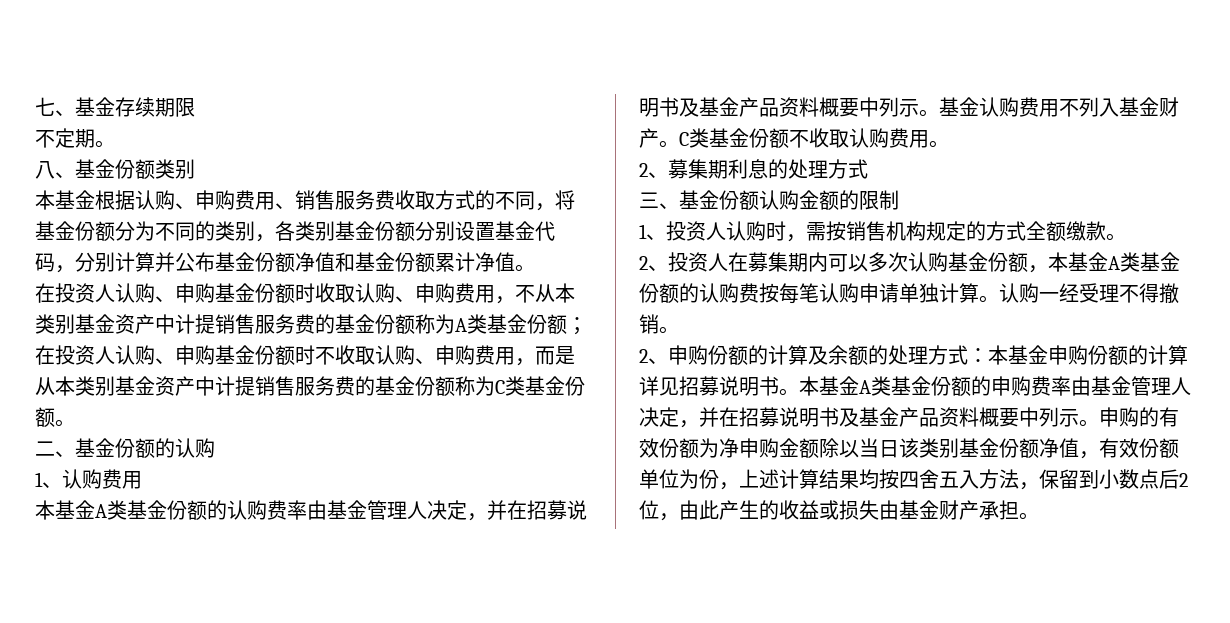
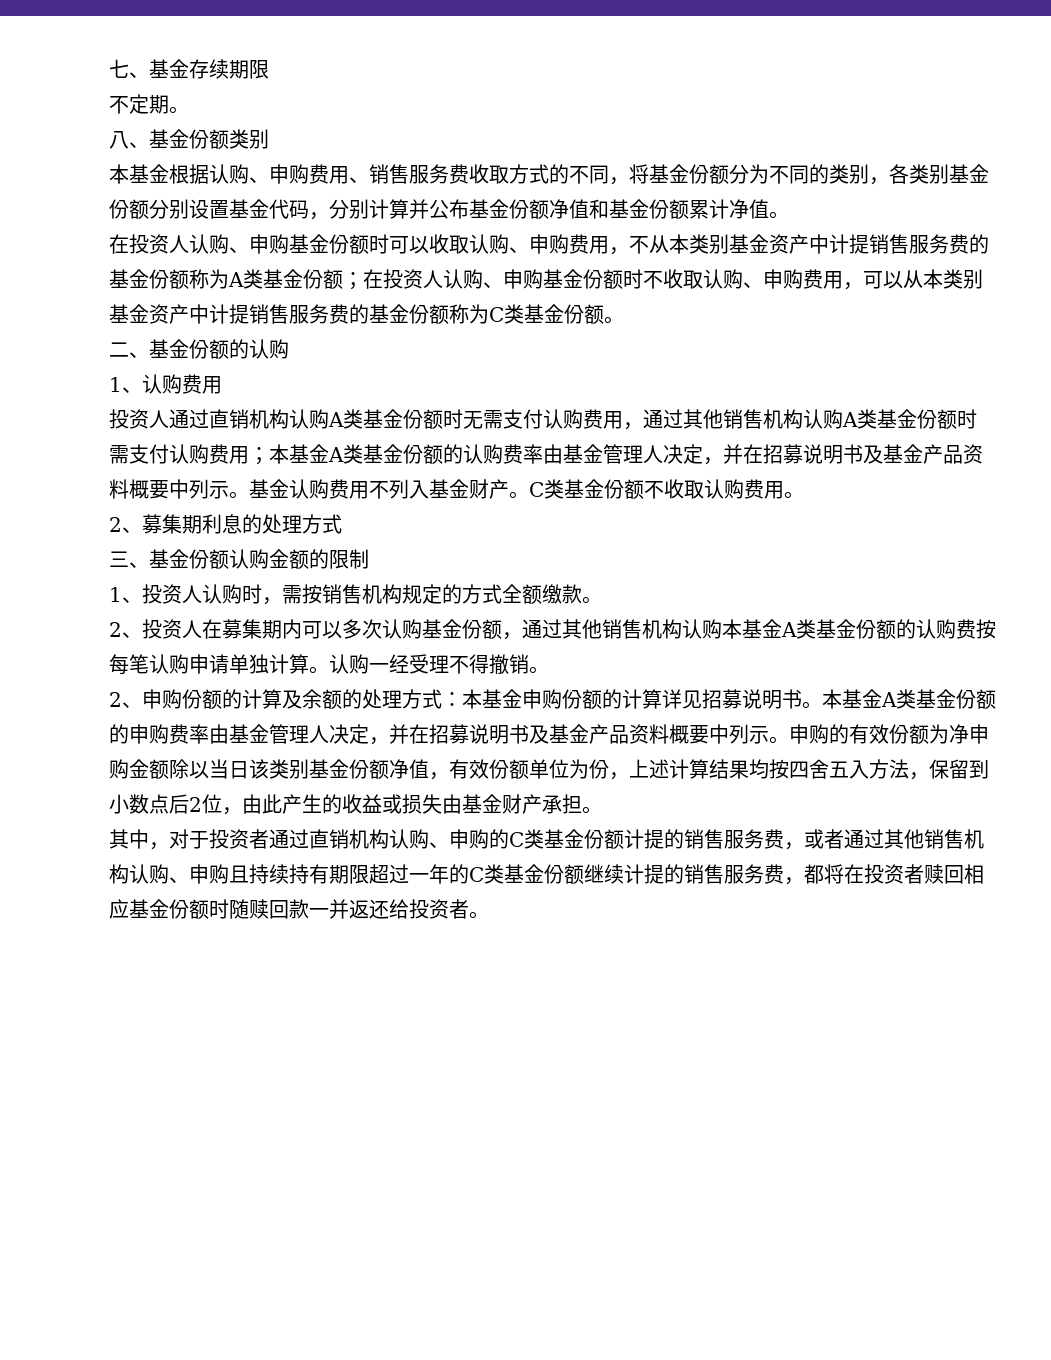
- 在投资人认购、申购基金份额时收取认购、申购费用，不从本类别基金资产中计提销售服务费的基金份额称为A类基金份额；在投资人认购、申购基金份额时不收取认购、申购费用，而是从本类别基金资产中计提销售服务费的基金份额称为C类基金份额。
+ 在投资人认购、申购基金份额时可以收取认购、申购费用，不从本类别基金资产中计提销售服务费的基金份额称为A类基金份额；在投资人认购、申购基金份额时不收取认购、申购费用，可以从本类别基金资产中计提销售服务费的基金份额称为C类基金份额。
- 本基金A类基金份额的认购费率由基金管理人决定，并在招募说明书及基金产品资料概要中列示。
+ 投资人通过直销机构认购A类基金份额时无需支付认购费用，通过其他销售机构认购A类基金份额时需支付认购费用；本基金A类基金份额的认购费率由基金管理人决定，并在招募说明书及基金产品资料概要中列示。
- 2、投资人在募集期内可以多次认购基金份额，本基金A类基金份额的认购费按每笔认购申请单独计算。
+ 2、投资人在募集期内可以多次认购基金份额，通过其他销售机构认购本基金A类基金份额的认购费按每笔认购申请单独计算。
+ 其中，对于投资者通过直销机构认购、申购的C类基金份额计提的销售服务费，或者通过其他销售机构认购、申购且持续持有期限超过一年的C类基金份额继续计提的销售服务费，都将在投资者赎回相应基金份额时随赎回款一并返还给投资者。

